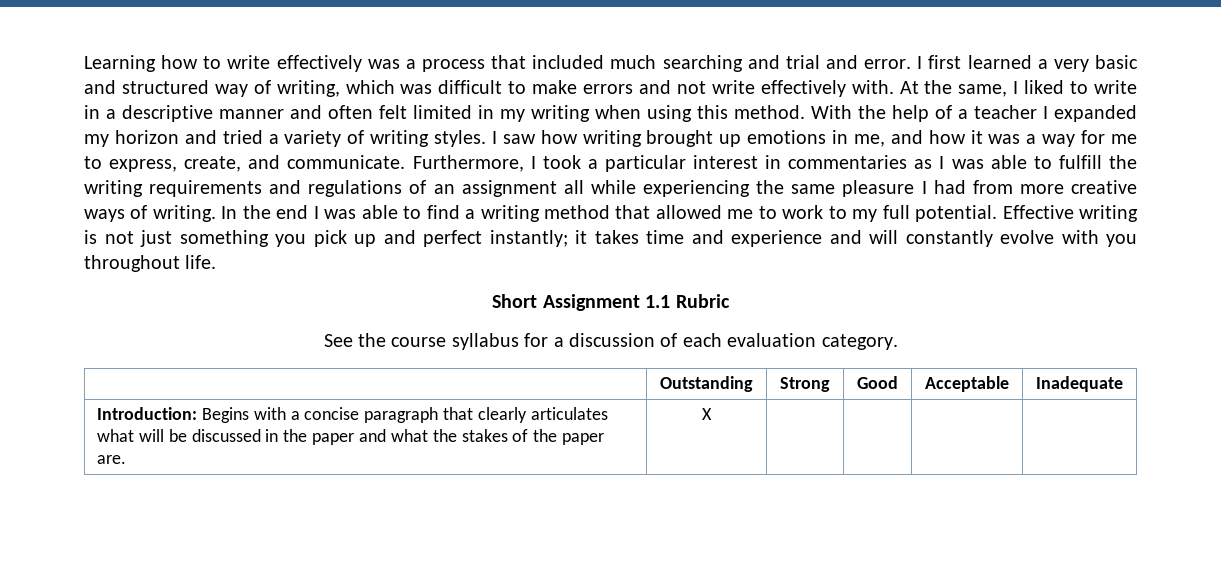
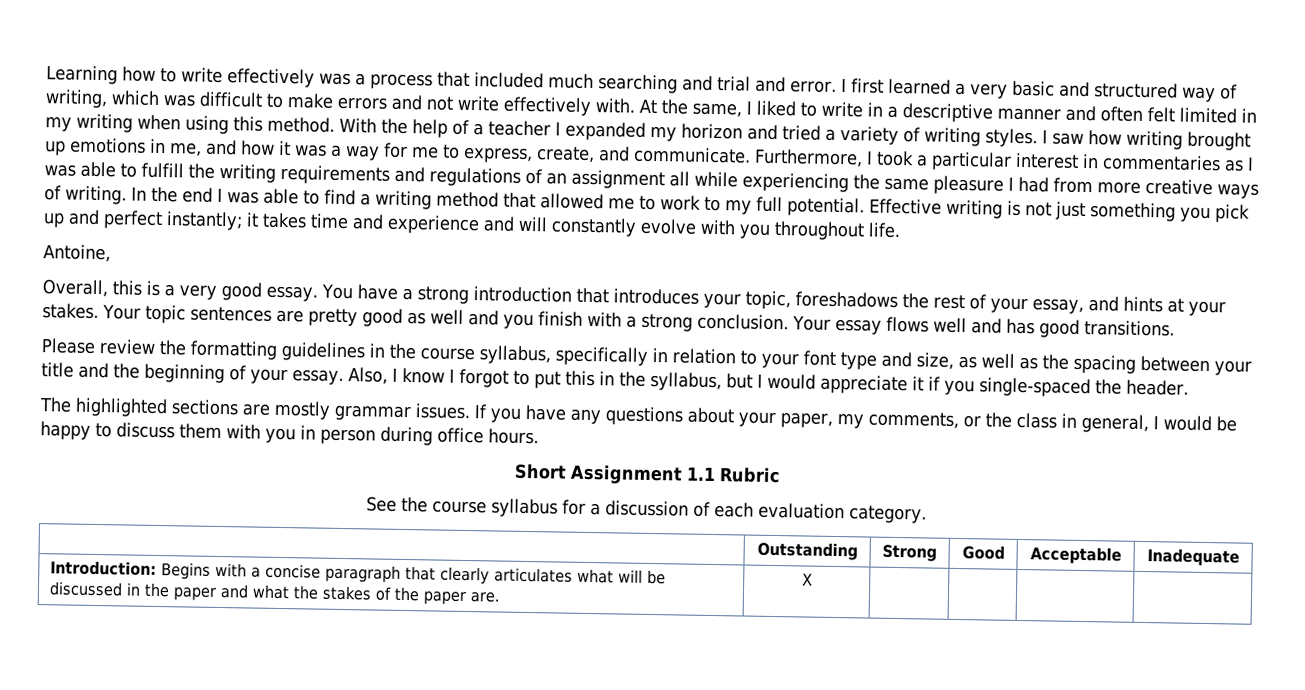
+ Antoine,
+ Overall, this is a very good essay. You have a strong introduction that introduces your topic, foreshadows the rest of your essay, and hints at your stakes. Your topic sentences are pretty good as well and you finish with a strong conclusion. Your essay flows well and has good transitions.
+ Please review the formatting guidelines in the course syllabus, specifically in relation to your font type and size, as well as the spacing between your title and the beginning of your essay. Also, I know I forgot to put this in the syllabus, but I would appreciate it if you single-spaced the header.
+ The highlighted sections are mostly grammar issues. If you have any questions about your paper, my comments, or the class in general, I would be happy to discuss them with you in person during office hours.

